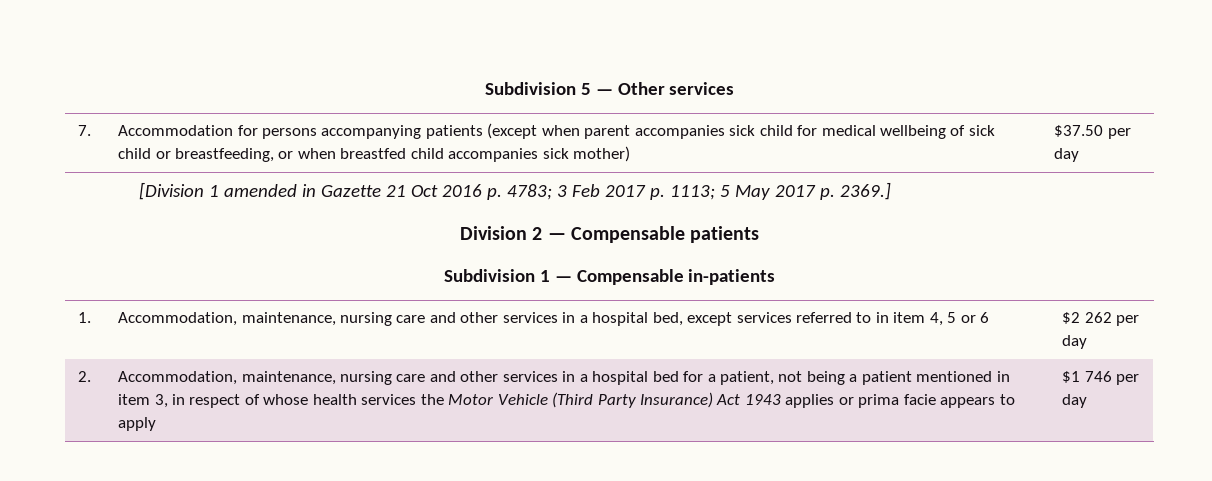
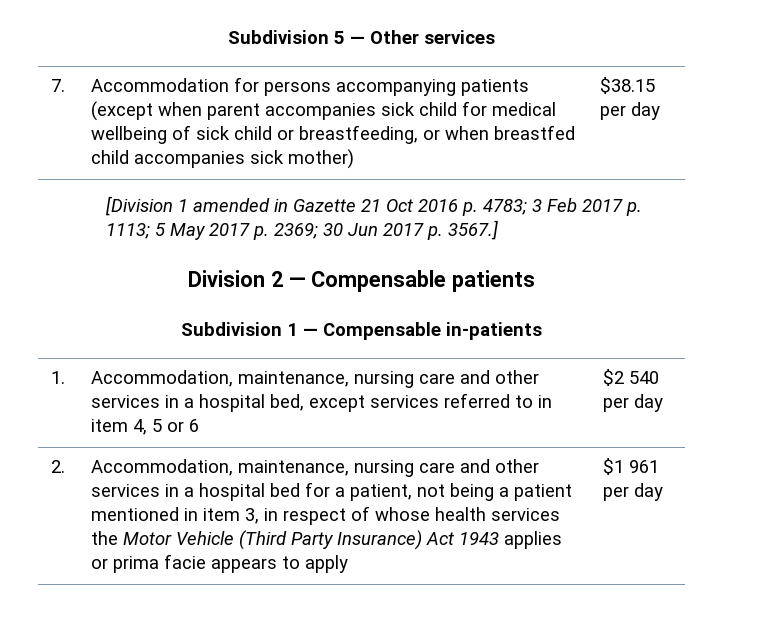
- 7. | Accommodation for persons accompanying patients (except when parent accompanies sick child for medical wellbeing of sick child or breastfeeding, or when breastfed child accompanies sick mother) | $37.50 per day
+ 7. | Accommodation for persons accompanying patients (except when parent accompanies sick child for medical wellbeing of sick child or breastfeeding, or when breastfed child accompanies sick mother) | $38.15 per day
- [Division 1 amended in Gazette 21 Oct 2016 p. 4783; 3 Feb 2017 p. 1113; 5 May 2017 p. 2369.]
+ [Division 1 amended in Gazette 21 Oct 2016 p. 4783; 3 Feb 2017 p. 1113; 5 May 2017 p. 2369; 30 Jun 2017 p. 3567.]
- 1. | Accommodation, maintenance, nursing care and other services in a hospital bed, except services referred to in item 4, 5 or 6 | $2 262 per day
+ 1. | Accommodation, maintenance, nursing care and other services in a hospital bed, except services referred to in item 4, 5 or 6 | $2 540 per day
- $1 746 per day
+ $1 961 per day

